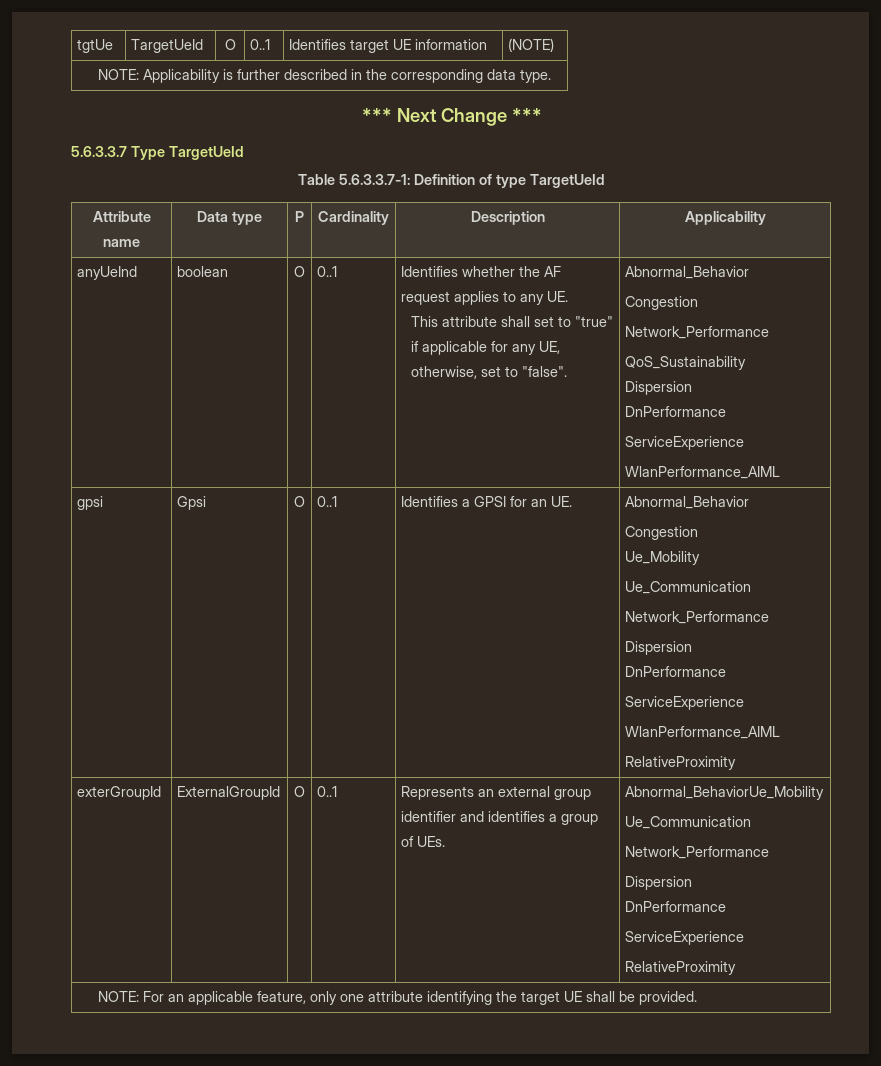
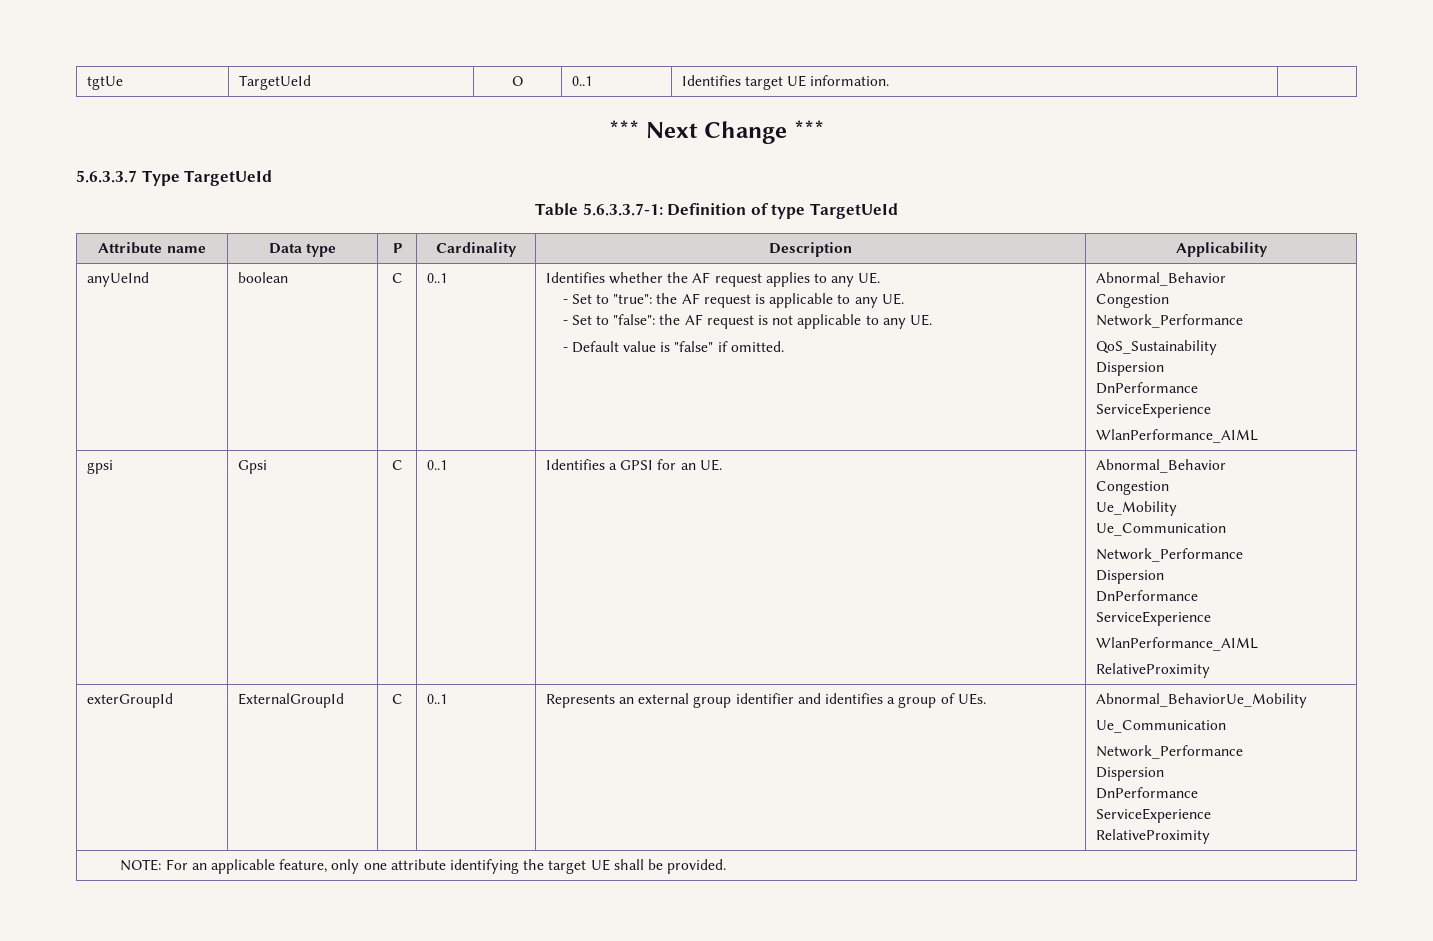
- tgtUe | TargetUeId | O | 0..1 | Identifies target UE information | (NOTE)
- NOTE: Applicability is further described in the corresponding data type.
+ tgtUe | TargetUeId | O | 0..1 | Identifies target UE information. |
- boolean | O
+ boolean | C
- This attribute shall set to "true" if applicable for any UE, otherwise, set to "false".
+ - Set to "true": the AF request is applicable to any UE.
+ - Set to "false": the AF request is not applicable to any UE.
+ - Default value is "false" if omitted.
- gpsi | Gpsi | O | 0..1 | Identifies a GPSI for an UE. | Abnormal_Behavior
+ gpsi | Gpsi | C | 0..1 | Identifies a GPSI for an UE. | Abnormal_Behavior
- exterGroupId | ExternalGroupId | O | 0..1 | Represents an external group identifier and identifies a group of UEs. | Abnormal_BehaviorUe_Mobility
+ exterGroupId | ExternalGroupId | C | 0..1 | Represents an external group identifier and identifies a group of UEs. | Abnormal_BehaviorUe_Mobility

